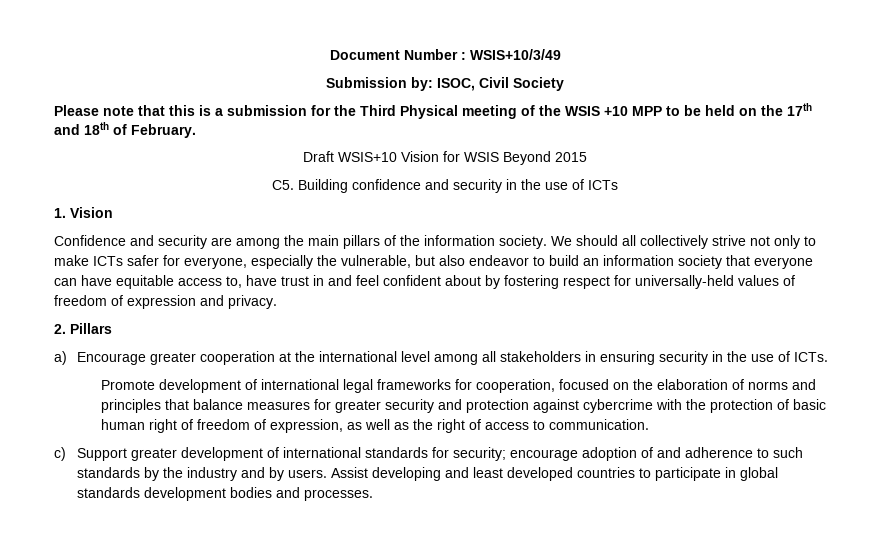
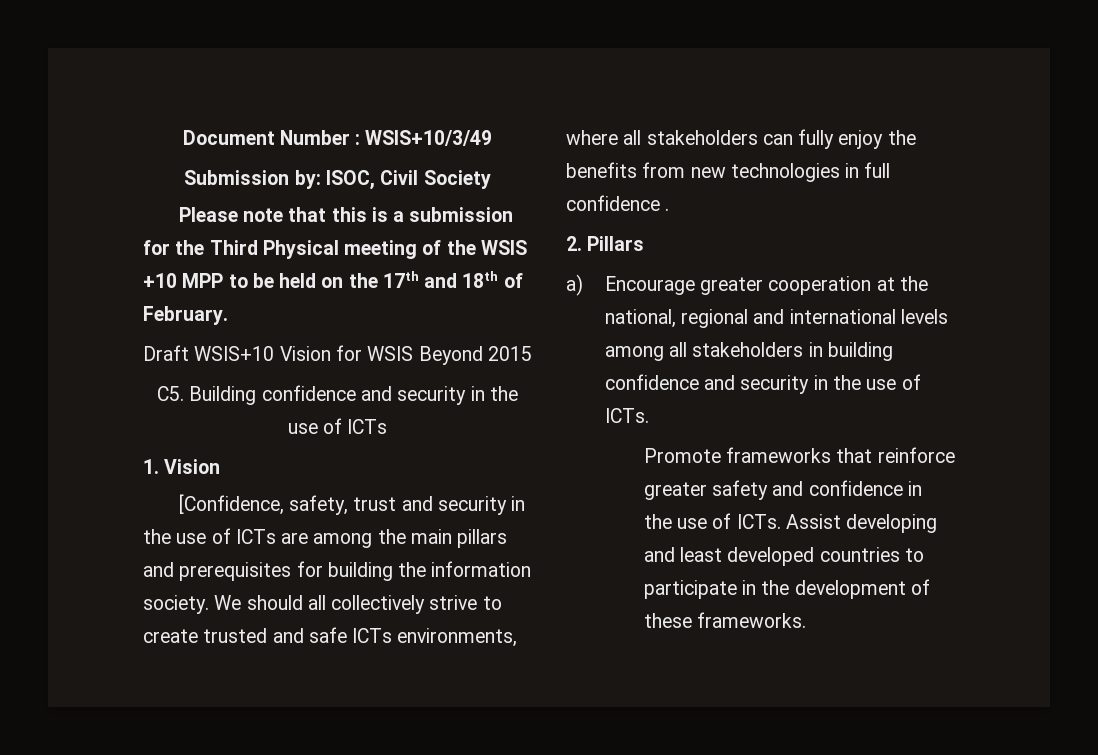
- Confidence and security are among the main pillars of the information society.
+ [Confidence, safety, trust and security in the use of ICTs are among the main pillars and prerequisites for building the information society.
- We should all collectively strive not only to make ICTs safer for everyone, especially the vulnerable, but also endeavor to build an information society that everyone can have equitable access to, have trust in and feel confident about by fostering respect for universally-held values of freedom of expression and privacy.
+ We should all collectively strive to create trusted and safe ICTs environments, where all stakeholders can fully enjoy the benefits from new technologies in full confidence .
- a) Encourage greater cooperation at the international level among all stakeholders in ensuring security in the use of ICTs.
+ a) Encourage greater cooperation at the national, regional and international levels among all stakeholders in building confidence and security in the use of ICTs.
- Promote development of international legal frameworks for cooperation, focused on the elaboration of norms and principles that balance measures for greater security and protection against cybercrime with the protection of basic human right of freedom of expression, as well as the right of access to communication.
- c) Support greater development of international standards for security; encourage adoption of and adherence to such standards by the industry and by users.
+ Promote frameworks that reinforce greater safety and confidence in the use of ICTs.
- Assist developing and least developed countries to participate in global standards development bodies and processes.
+ Assist developing and least developed countries to participate in the development of these frameworks.

